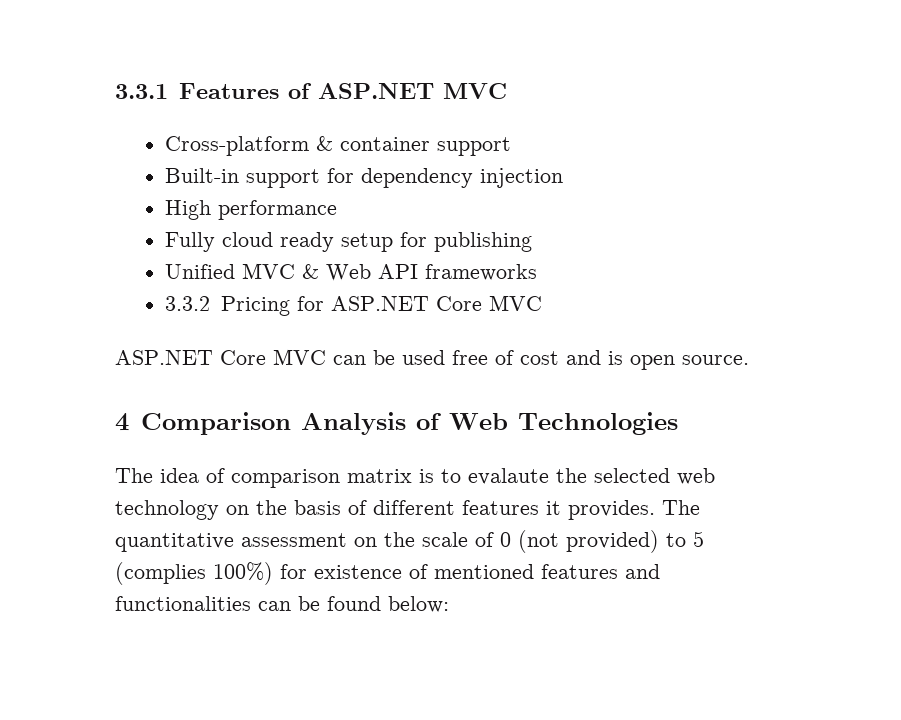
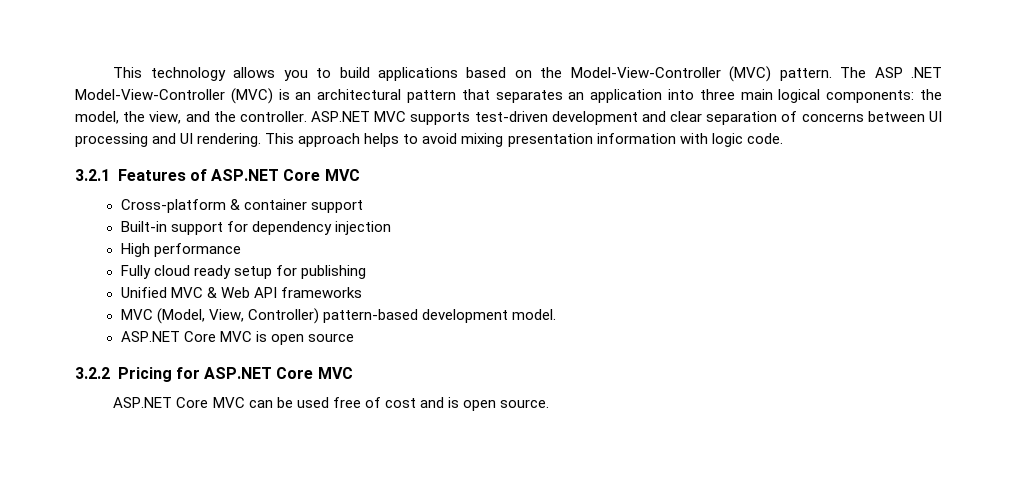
- 3.3.1 Features of ASP.NET MVC
+ This technology allows you to build applications based on the Model-View-Controller (MVC) pattern. The ASP .NET Model-View-Controller (MVC) is an architectural pattern that separates an application into three main logical components: the model, the view, and the controller. ASP.NET MVC supports test-driven development and clear separation of concerns between UI processing and UI rendering. This approach helps to avoid mixing presentation information with logic code.
+ 3.2.1 Features of ASP.NET Core MVC
- 3.3.2 Pricing for ASP.NET Core MVC
+ MVC (Model, View, Controller) pattern-based development model.
+ ASP.NET Core MVC is open source
+ 3.2.2 Pricing for ASP.NET Core MVC
- 4 Comparison Analysis of Web Technologies
- The idea of comparison matrix is to evalaute the selected web technology on the basis of different features it provides. The quantitative assessment on the scale of 0 (not provided) to 5 (complies 100%) for existence of mentioned features and functionalities can be found below:

